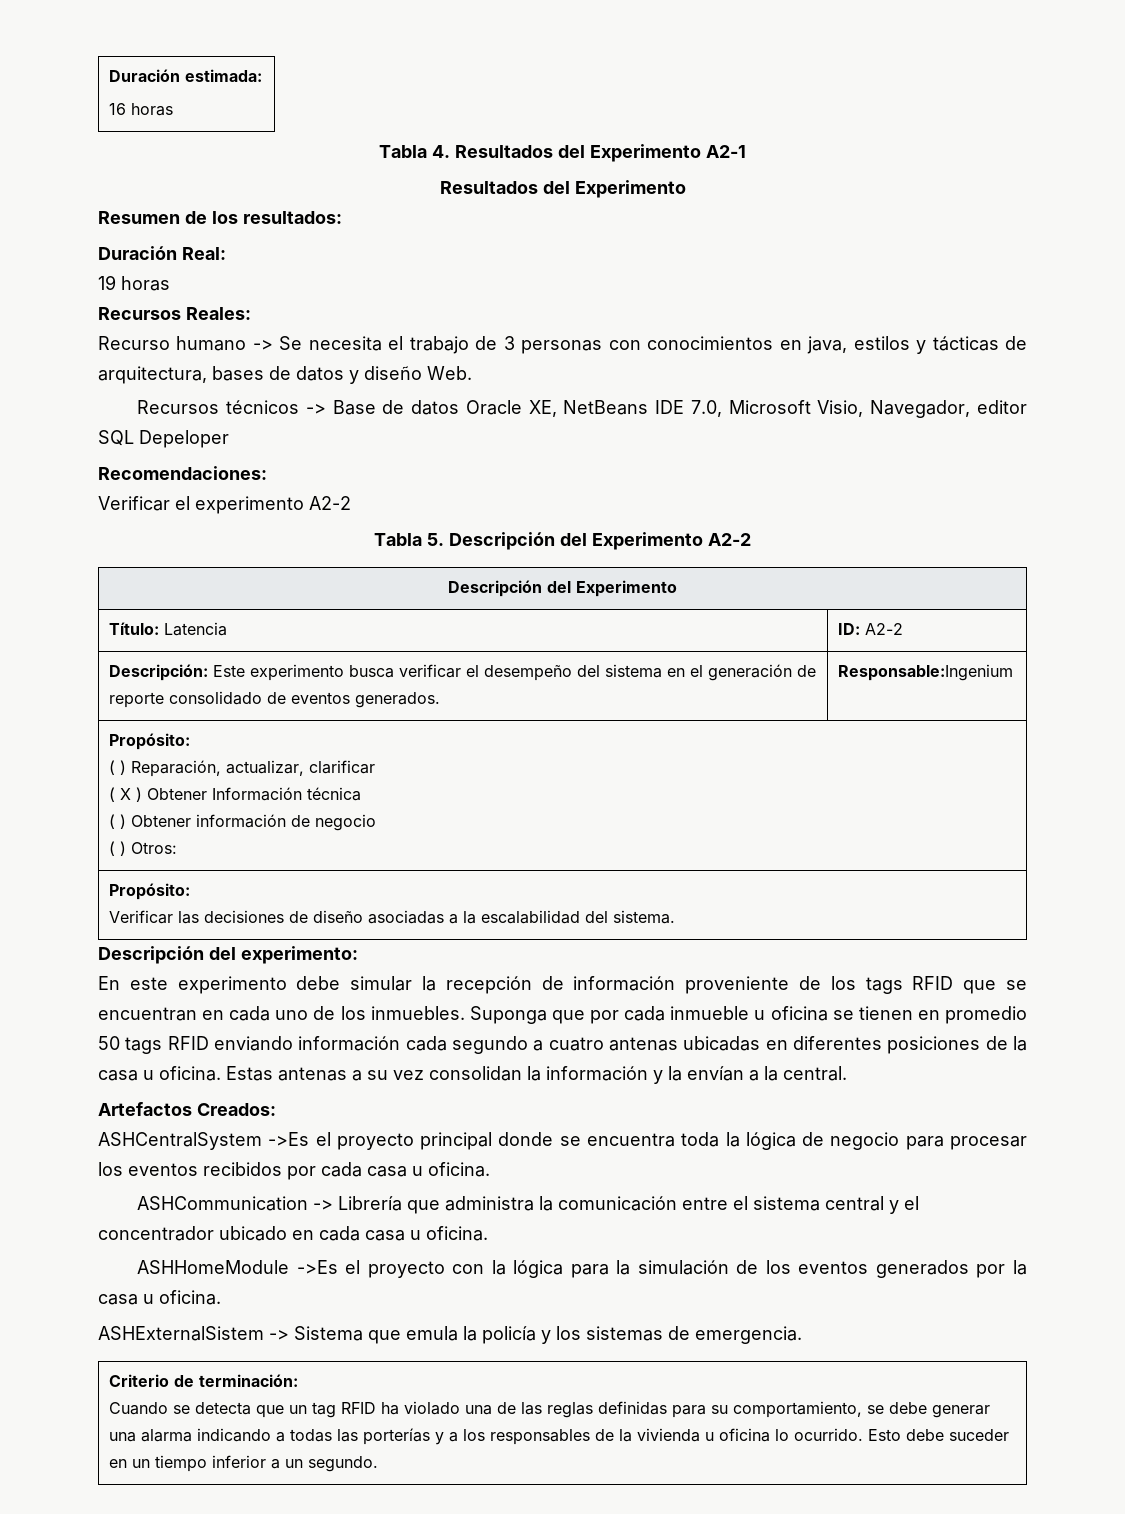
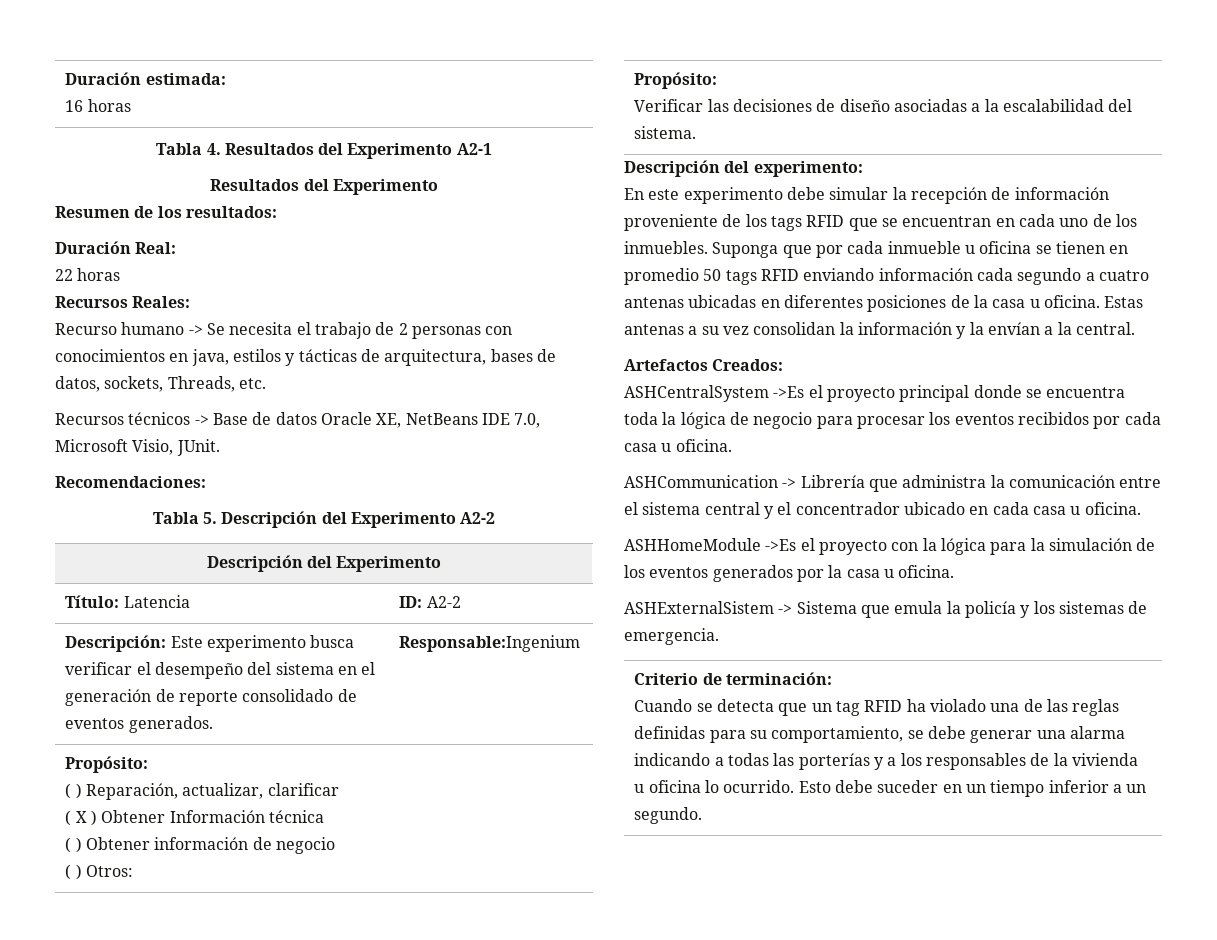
- 19 horas
+ 22 horas
- Recurso humano -> Se necesita el trabajo de 3 personas con conocimientos en java, estilos y tácticas de arquitectura, bases de datos y diseño Web.
+ Recurso humano -> Se necesita el trabajo de 2 personas con conocimientos en java, estilos y tácticas de arquitectura, bases de datos, sockets, Threads, etc.
- Recursos técnicos -> Base de datos Oracle XE, NetBeans IDE 7.0, Microsoft Visio, Navegador, editor SQL Depeloper
+ Recursos técnicos -> Base de datos Oracle XE, NetBeans IDE 7.0, Microsoft Visio, JUnit.
  Recomendaciones:
- Verificar el experimento A2-2

